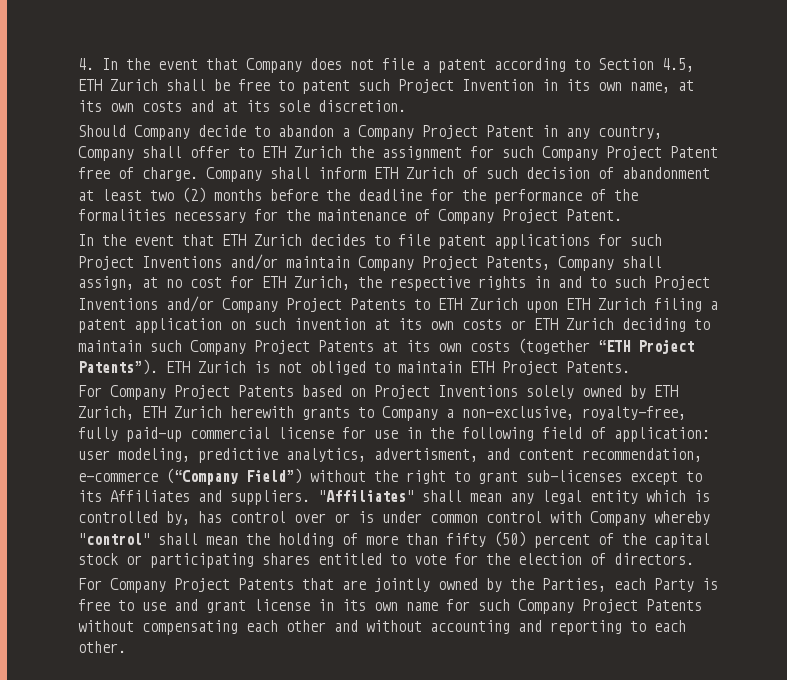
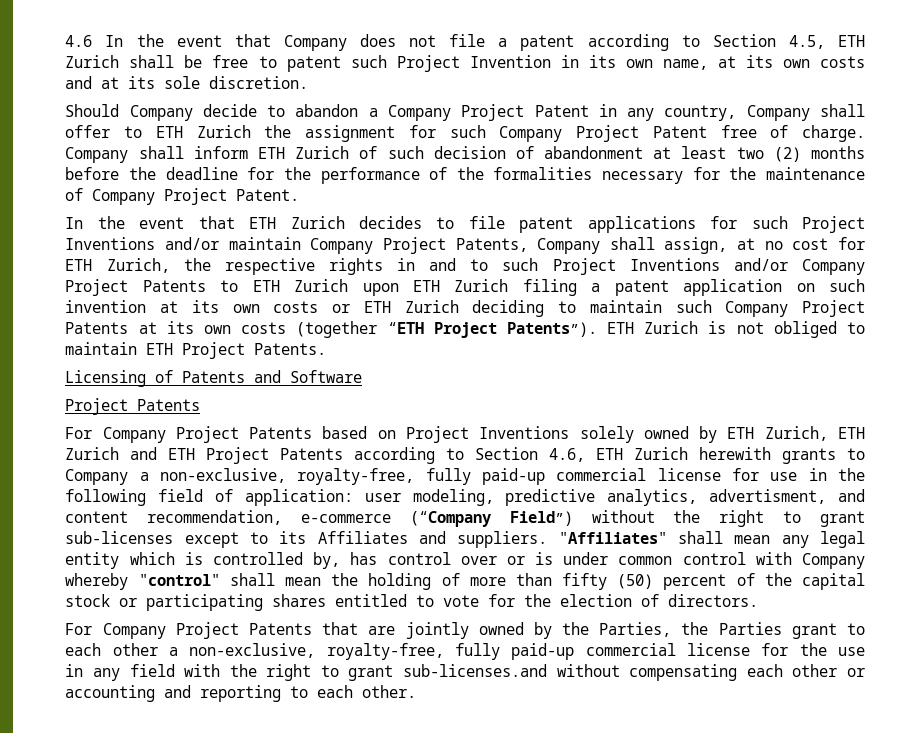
- 4. In the event that Company does not file a patent according to Section 4.5, ETH Zurich shall be free to patent such Project Invention in its own name, at its own costs and at its sole discretion.
+ 4.6 In the event that Company does not file a patent according to Section 4.5, ETH Zurich shall be free to patent such Project Invention in its own name, at its own costs and at its sole discretion.
+ Licensing of Patents and Software
+ Project Patents
- For Company Project Patents based on Project Inventions solely owned by ETH Zurich, ETH Zurich herewith grants to Company a non-exclusive, royalty-free, fully paid-up commercial license for use in the following field of application: user modeling, predictive analytics, advertisment, and content recommendation, e-commerce (“Company Field”) without the right to grant sub-licenses except to its Affiliates and suppliers.
+ For Company Project Patents based on Project Inventions solely owned by ETH Zurich, ETH Zurich and ETH Project Patents according to Section 4.6, ETH Zurich herewith grants to Company a non-exclusive, royalty-free, fully paid-up commercial license for use in the following field of application: user modeling, predictive analytics, advertisment, and content recommendation, e-commerce (“Company Field”) without the right to grant sub-licenses except to its Affiliates and suppliers.
- For Company Project Patents that are jointly owned by the Parties, each Party is free to use and grant license in its own name for such Company Project Patents without compensating each other and without accounting and reporting to each other.
+ For Company Project Patents that are jointly owned by the Parties, the Parties grant to each other a non-exclusive, royalty-free, fully paid-up commercial license for the use in any field with the right to grant sub-licenses.and without compensating each other or accounting and reporting to each other.

